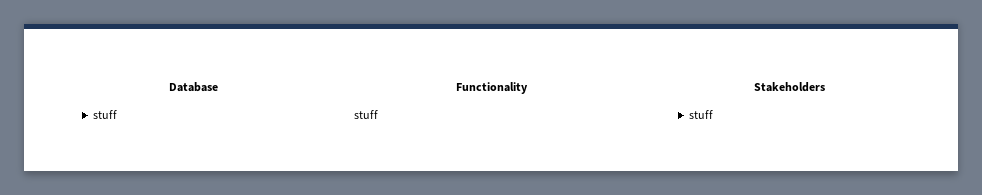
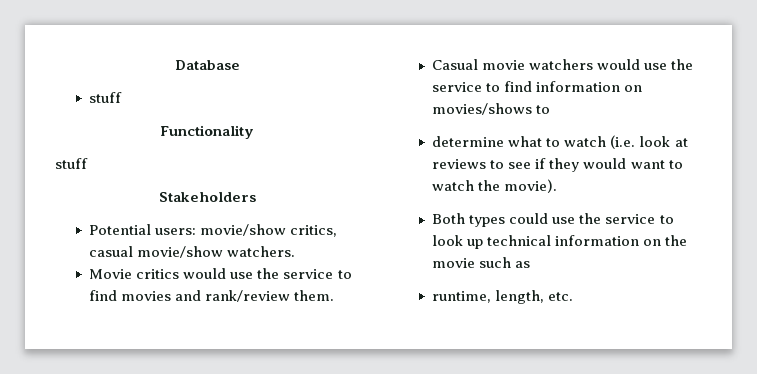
  Stakeholders
- stuff
+ Potential users: movie/show critics, casual movie/show watchers.
+ Movie critics would use the service to find movies and rank/review them.
+ Casual movie watchers would use the service to find information on movies/shows to
+ determine what to watch (i.e. look at reviews to see if they would want to watch the movie).
+ Both types could use the service to look up technical information on the movie such as
+ runtime, length, etc.

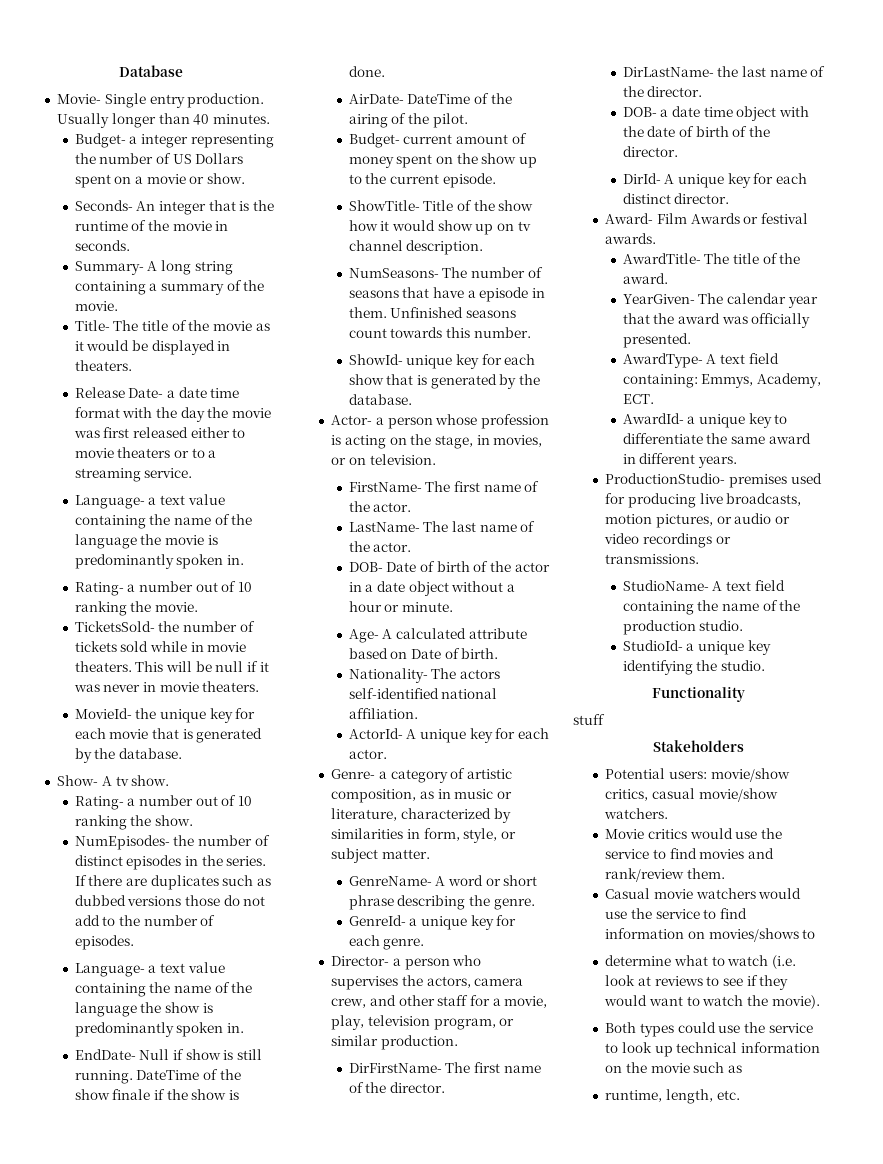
  Database
- stuff
+ Movie- Single entry production. Usually longer than 40 minutes.
+ Budget- a integer representing the number of US Dollars spent on a movie or show.
+ Seconds- An integer that is the runtime of the movie in seconds.
+ Summary- A long string containing a summary of the movie.
+ Title- The title of the movie as it would be displayed in theaters.
+ Release Date- a date time format with the day the movie was first released either to movie theaters or to a streaming service.
+ Language- a text value containing the name of the language the movie is predominantly spoken in.
+ Rating- a number out of 10 ranking the movie.
+ TicketsSold- the number of tickets sold while in movie theaters. This will be null if it was never in movie theaters.
+ MovieId- the unique key for each movie that is generated by the database.
+ Show- A tv show.
+ Rating- a number out of 10 ranking the show.
+ NumEpisodes- the number of distinct episodes in the series. If there are duplicates such as dubbed versions those do not add to the number of episodes.
+ Language- a text value containing the name of the language the show is predominantly spoken in.
+ EndDate- Null if show is still running. DateTime of the show finale if the show is done.
+ AirDate- DateTime of the airing of the pilot.
+ Budget- current amount of money spent on the show up to the current episode.
+ ShowTitle- Title of the show how it would show up on tv channel description.
+ NumSeasons- The number of seasons that have a episode in them. Unfinished seasons count towards this number.
+ ShowId- unique key for each show that is generated by the database.
+ Actor- a person whose profession is acting on the stage, in movies, or on television.
+ FirstName- The first name of the actor.
+ LastName- The last name of the actor.
+ DOB- Date of birth of the actor in a date object without a hour or minute.
+ Age- A calculated attribute based on Date of birth.
+ Nationality- The actors self-identified national affiliation.
+ ActorId- A unique key for each actor.
+ Genre- a category of artistic composition, as in music or literature, characterized by similarities in form, style, or subject matter.
+ GenreName- A word or short phrase describing the genre.
+ GenreId- a unique key for each genre.
+ Director- a person who supervises the actors, camera crew, and other staff for a movie, play, television program, or similar production.
+ DirFirstName- The first name of the director.
+ DirLastName- the last name of the director.
+ DOB- a date time object with the date of birth of the director.
+ DirId- A unique key for each distinct director.
+ Award- Film Awards or festival awards.
+ AwardTitle- The title of the award.
+ YearGiven- The calendar year that the award was officially presented.
+ AwardType- A text field containing: Emmys, Academy, ECT.
+ AwardId- a unique key to differentiate the same award in different years.
+ ProductionStudio- premises used for producing live broadcasts, motion pictures, or audio or video recordings or transmissions.
+ StudioName- A text field containing the name of the production studio.
+ StudioId- a unique key identifying the studio.

